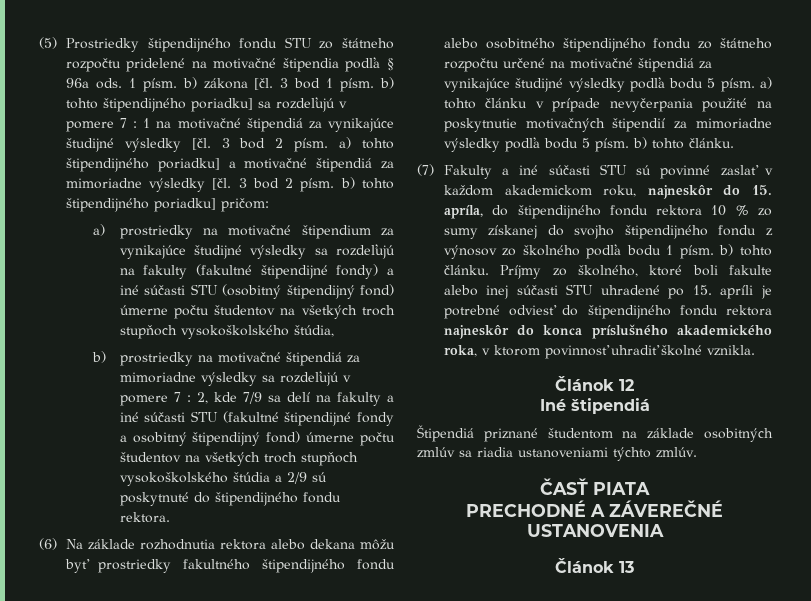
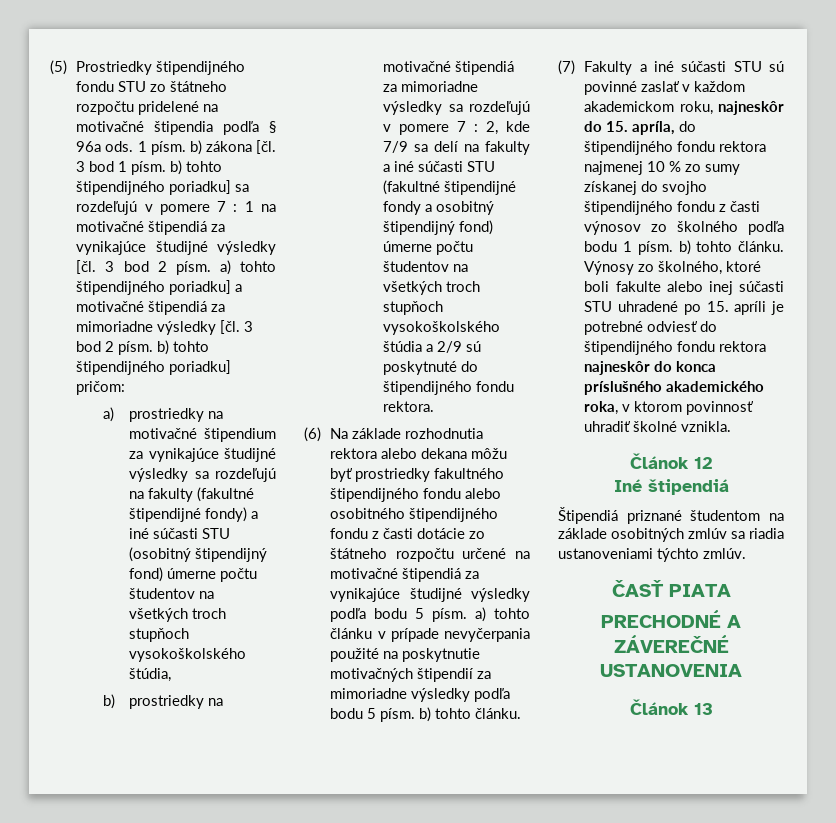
- (6) Na základe rozhodnutia rektora alebo dekana môžu byť prostriedky fakultného štipendijného fondu alebo osobitného štipendijného fondu zo štátneho rozpočtu určené na motivačné štipendiá za vynikajúce študijné výsledky podľa bodu 5 písm. a) tohto článku v prípade nevyčerpania použité na poskytnutie motivačných štipendií za mimoriadne výsledky podľa bodu 5 písm. b) tohto článku.
+ (6) Na základe rozhodnutia rektora alebo dekana môžu byť prostriedky fakultného štipendijného fondu alebo osobitného štipendijného fondu z časti dotácie zo štátneho rozpočtu určené na motivačné štipendiá za vynikajúce študijné výsledky podľa bodu 5 písm. a) tohto článku v prípade nevyčerpania použité na poskytnutie motivačných štipendií za mimoriadne výsledky podľa bodu 5 písm. b) tohto článku.
- (7) Fakulty a iné súčasti STU sú povinné zaslať v každom akademickom roku, najneskôr do 15. apríla, do štipendijného fondu rektora 10 % zo sumy získanej do svojho štipendijného fondu z výnosov zo školného podľa bodu 1 písm. b) tohto článku.
+ (7) Fakulty a iné súčasti STU sú povinné zaslať v každom akademickom roku, najneskôr do 15. apríla, do štipendijného fondu rektora najmenej 10 % zo sumy získanej do svojho štipendijného fondu z časti výnosov zo školného podľa bodu 1 písm. b) tohto článku.
- Príjmy zo školného, ktoré boli fakulte alebo inej súčasti STU uhradené po 15. apríli je potrebné odviesť do štipendijného fondu rektora najneskôr do konca príslušného akademického roka, v ktorom povinnosť uhradiť školné vznikla.
+ Výnosy zo školného, ktoré boli fakulte alebo inej súčasti STU uhradené po 15. apríli je potrebné odviesť do štipendijného fondu rektora najneskôr do konca príslušného akademického roka, v ktorom povinnosť uhradiť školné vznikla.

